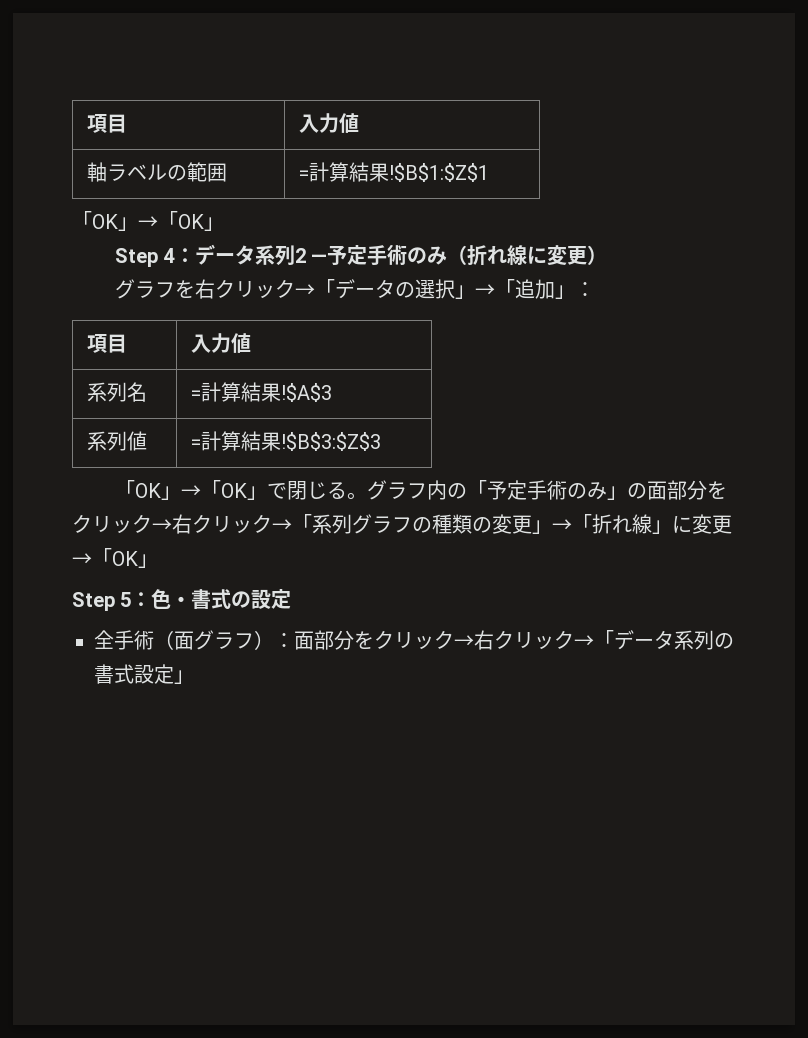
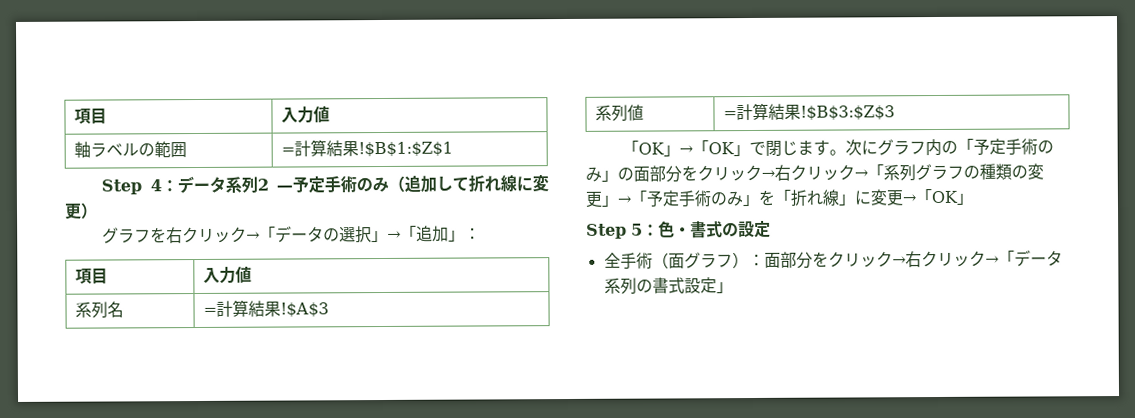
  軸ラベルの範囲 | =計算結果!$B$1:$Z$1
- 「OK」→「OK」
- Step 4：データ系列2 —予定手術のみ（折れ線に変更）
+ Step 4：データ系列2 —予定手術のみ（追加して折れ線に変更）
- 「OK」→「OK」で閉じる。グラフ内の「予定手術のみ」の面部分をクリック→右クリック→「系列グラフの種類の変更」→「折れ線」に変更→「OK」
+ 「OK」→「OK」で閉じます。次にグラフ内の「予定手術のみ」の面部分をクリック→右クリック→「系列グラフの種類の変更」→「予定手術のみ」を「折れ線」に変更→「OK」

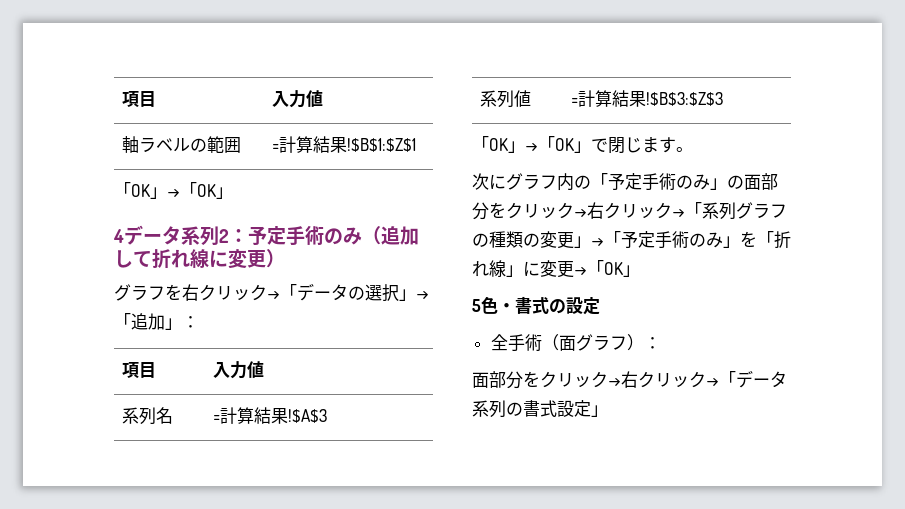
  軸ラベルの範囲 | =計算結果!$B$1:$Z$1
- Step 4：データ系列2 —予定手術のみ（追加して折れ線に変更）
+ 「OK」→「OK」
+ 4データ系列2：予定手術のみ（追加して折れ線に変更）
- 「OK」→「OK」で閉じます。次にグラフ内の「予定手術のみ」の面部分をクリック→右クリック→「系列グラフの種類の変更」→「予定手術のみ」を「折れ線」に変更→「OK」
+ 「OK」→「OK」で閉じます。
+ 次にグラフ内の「予定手術のみ」の面部分をクリック→右クリック→「系列グラフの種類の変更」→「予定手術のみ」を「折れ線」に変更→「OK」
- Step 5：色・書式の設定
+ 5色・書式の設定
- 全手術（面グラフ）：面部分をクリック→右クリック→「データ系列の書式設定」
+ 全手術（面グラフ）：
+ 面部分をクリック→右クリック→「データ系列の書式設定」

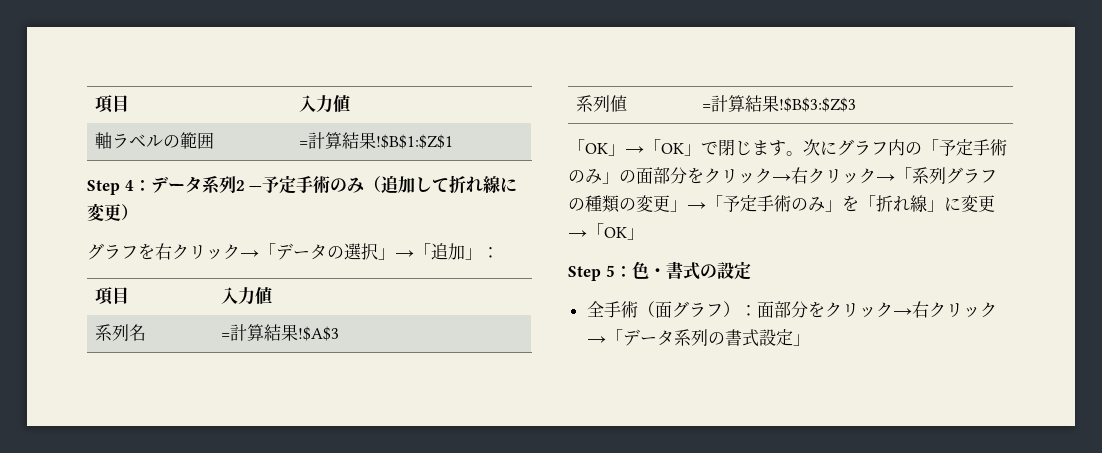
  軸ラベルの範囲 | =計算結果!$B$1:$Z$1
- 「OK」→「OK」
- 4データ系列2：予定手術のみ（追加して折れ線に変更）
+ Step 4：データ系列2 —予定手術のみ（追加して折れ線に変更）
- 「OK」→「OK」で閉じます。
- 次にグラフ内の「予定手術のみ」の面部分をクリック→右クリック→「系列グラフの種類の変更」→「予定手術のみ」を「折れ線」に変更→「OK」
+ 「OK」→「OK」で閉じます。次にグラフ内の「予定手術のみ」の面部分をクリック→右クリック→「系列グラフの種類の変更」→「予定手術のみ」を「折れ線」に変更→「OK」
- 5色・書式の設定
+ Step 5：色・書式の設定
- 全手術（面グラフ）：
- 面部分をクリック→右クリック→「データ系列の書式設定」
+ 全手術（面グラフ）：面部分をクリック→右クリック→「データ系列の書式設定」

